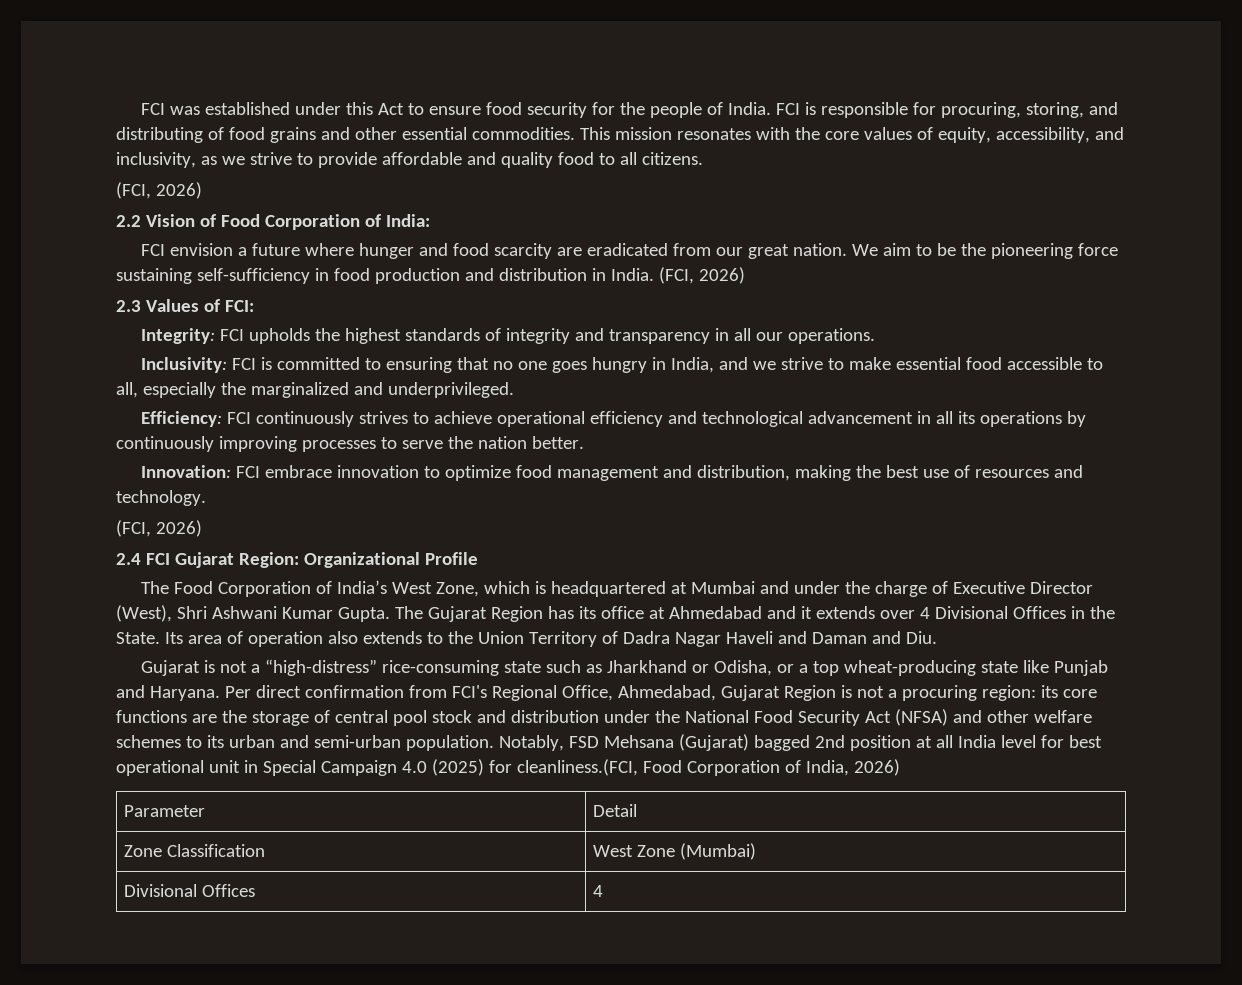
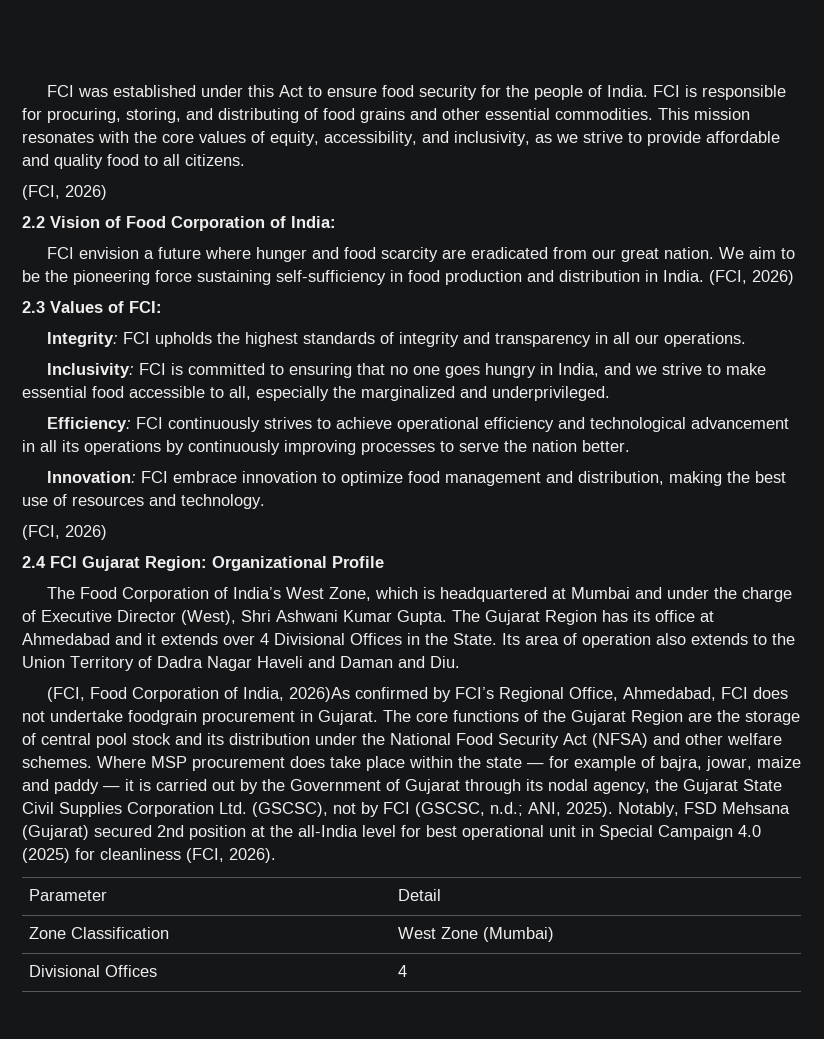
- Gujarat is not a “high-distress” rice-consuming state such as Jharkhand or Odisha, or a top wheat-producing state like Punjab and Haryana. Per direct confirmation from FCI's Regional Office, Ahmedabad, Gujarat Region is not a procuring region: its core functions are the storage of central pool stock and distribution under the National Food Security Act (NFSA) and other welfare schemes to its urban and semi-urban population.
+ (FCI, Food Corporation of India, 2026)As confirmed by FCI’s Regional Office, Ahmedabad, FCI does not undertake foodgrain procurement in Gujarat. The core functions of the Gujarat Region are the storage of central pool stock and its distribution under the National Food Security Act (NFSA) and other welfare schemes. Where MSP procurement does take place within the state — for example of bajra, jowar, maize and paddy — it is carried out by the Government of Gujarat through its nodal agency, the Gujarat State Civil Supplies Corporation Ltd. (GSCSC), not by FCI (GSCSC, n.d.; ANI, 2025).
- Notably, FSD Mehsana (Gujarat) bagged 2nd position at all India level for best operational unit in Special Campaign 4.0 (2025) for cleanliness.(FCI, Food Corporation of India, 2026)
+ Notably, FSD Mehsana (Gujarat) secured 2nd position at the all-India level for best operational unit in Special Campaign 4.0 (2025) for cleanliness (FCI, 2026).

